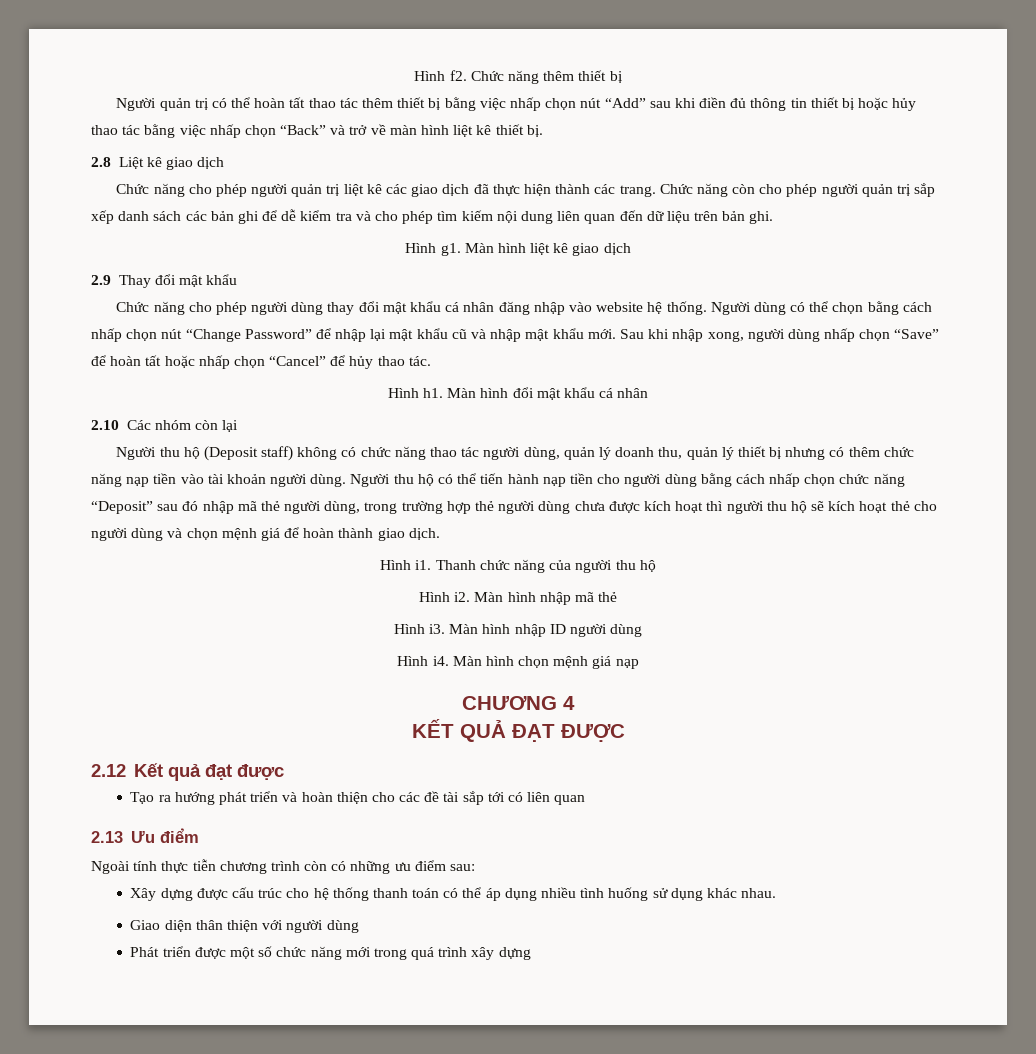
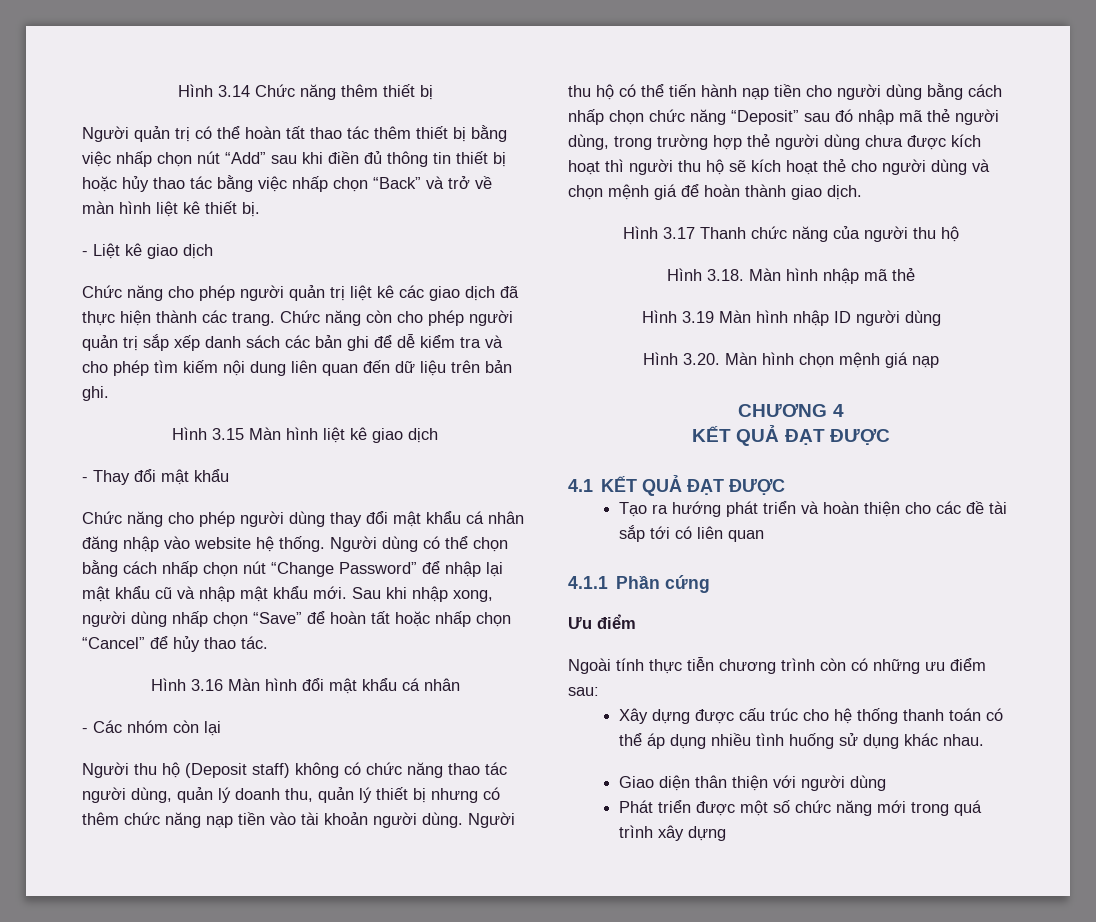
- Hình f2. Chức năng thêm thiết bị
+ Hình 3.14 Chức năng thêm thiết bị
- 2.8 Liệt kê giao dịch
+ - Liệt kê giao dịch
- Hình g1. Màn hình liệt kê giao dịch
+ Hình 3.15 Màn hình liệt kê giao dịch
- 2.9 Thay đổi mật khẩu
+ - Thay đổi mật khẩu
- Hình h1. Màn hình đổi mật khẩu cá nhân
+ Hình 3.16 Màn hình đổi mật khẩu cá nhân
- 2.10 Các nhóm còn lại
+ - Các nhóm còn lại
- Hình i1. Thanh chức năng của người thu hộ
+ Hình 3.17 Thanh chức năng của người thu hộ
- Hình i2. Màn hình nhập mã thẻ
+ Hình 3.18. Màn hình nhập mã thẻ
- Hình i3. Màn hình nhập ID người dùng
+ Hình 3.19 Màn hình nhập ID người dùng
- Hình i4. Màn hình chọn mệnh giá nạp
+ Hình 3.20. Màn hình chọn mệnh giá nạp
- 2.12 Kết quả đạt được
+ 4.1 KẾT QUẢ ĐẠT ĐƯỢC
- 2.13 Ưu điểm
+ 4.1.1 Phần cứng
+ Ưu điểm

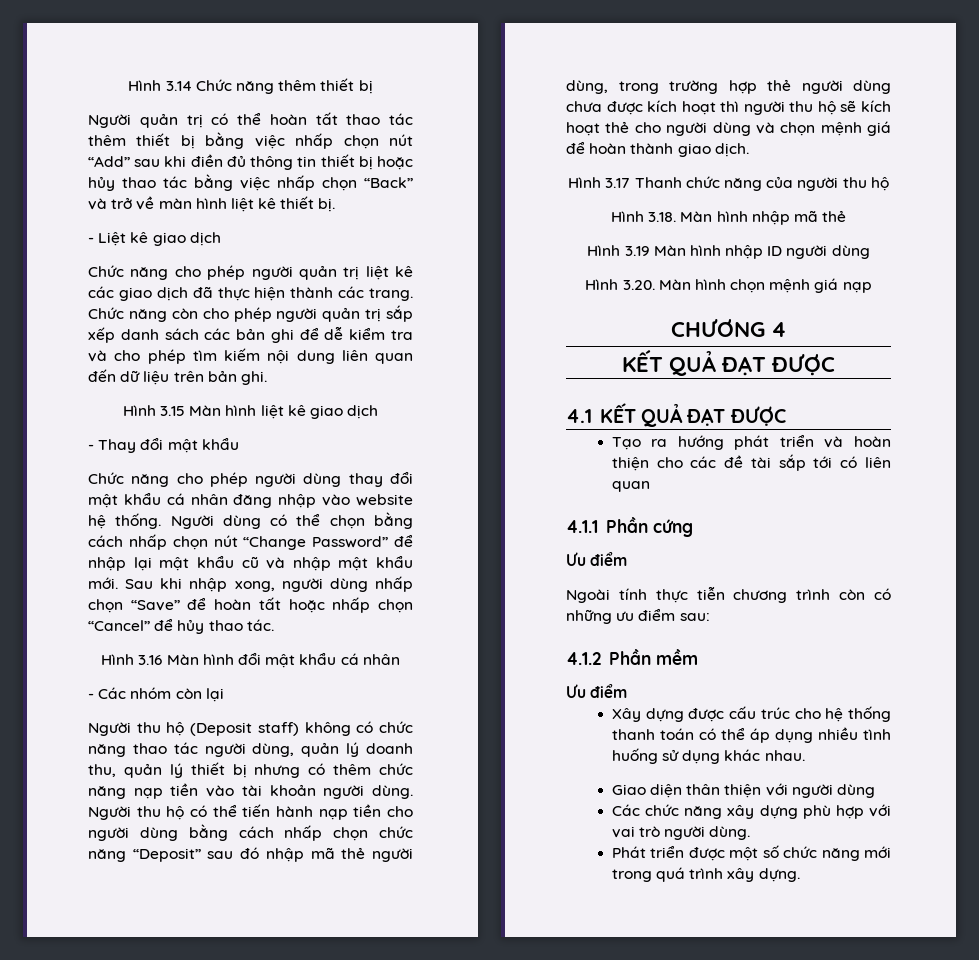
+ 4.1.2 Phần mềm
+ Ưu điểm
+ Các chức năng xây dựng phù hợp với vai trò người dùng.
- Phát triển được một số chức năng mới trong quá trình xây dựng
+ Phát triển được một số chức năng mới trong quá trình xây dựng.

